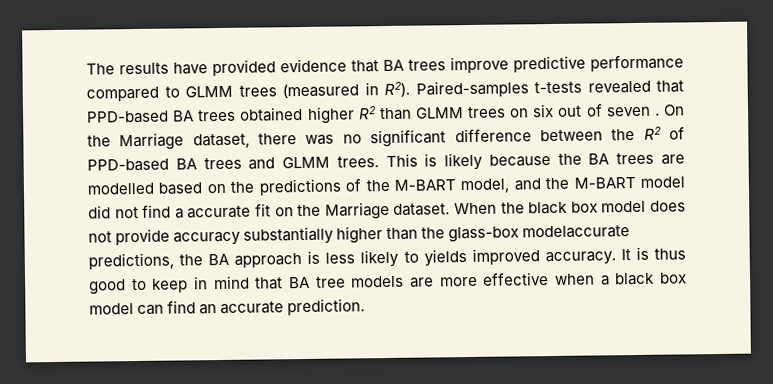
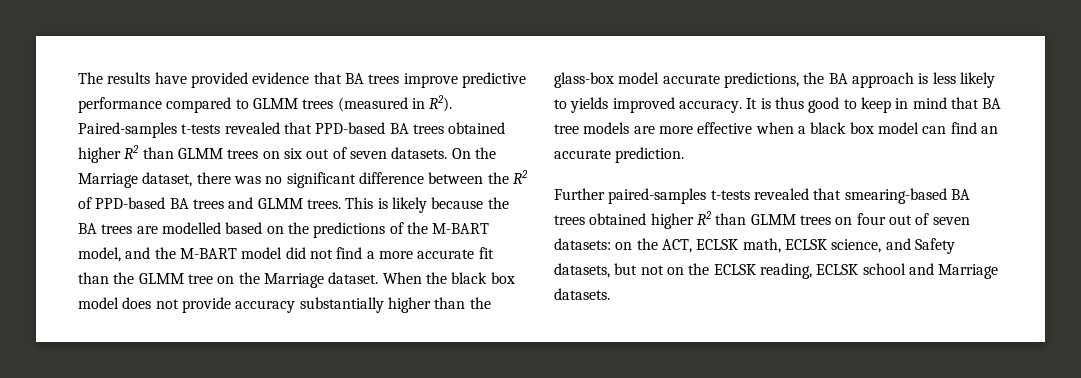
- The results have provided evidence that BA trees improve predictive performance compared to GLMM trees (measured in R2). Paired-samples t-tests revealed that PPD-based BA trees obtained higher R2 than GLMM trees on six out of seven .
+ The results have provided evidence that BA trees improve predictive performance compared to GLMM trees (measured in R2). Paired-samples t-tests revealed that PPD-based BA trees obtained higher R2 than GLMM trees on six out of seven datasets.
- This is likely because the BA trees are modelled based on the predictions of the M-BART model, and the M-BART model did not find a accurate fit on the Marriage dataset.
+ This is likely because the BA trees are modelled based on the predictions of the M-BART model, and the M-BART model did not find a more accurate fit than the GLMM tree on the Marriage dataset.
- When the black box model does not provide accuracy substantially higher than the glass-box modelaccurate predictions, the BA approach is less likely to yields improved accuracy.
+ When the black box model does not provide accuracy substantially higher than the glass-box model accurate predictions, the BA approach is less likely to yields improved accuracy.
+ Further paired-samples t-tests revealed that smearing-based BA trees obtained higher R2 than GLMM trees on four out of seven datasets: on the ACT, ECLSK math, ECLSK science, and Safety datasets, but not on the ECLSK reading, ECLSK school and Marriage datasets.

